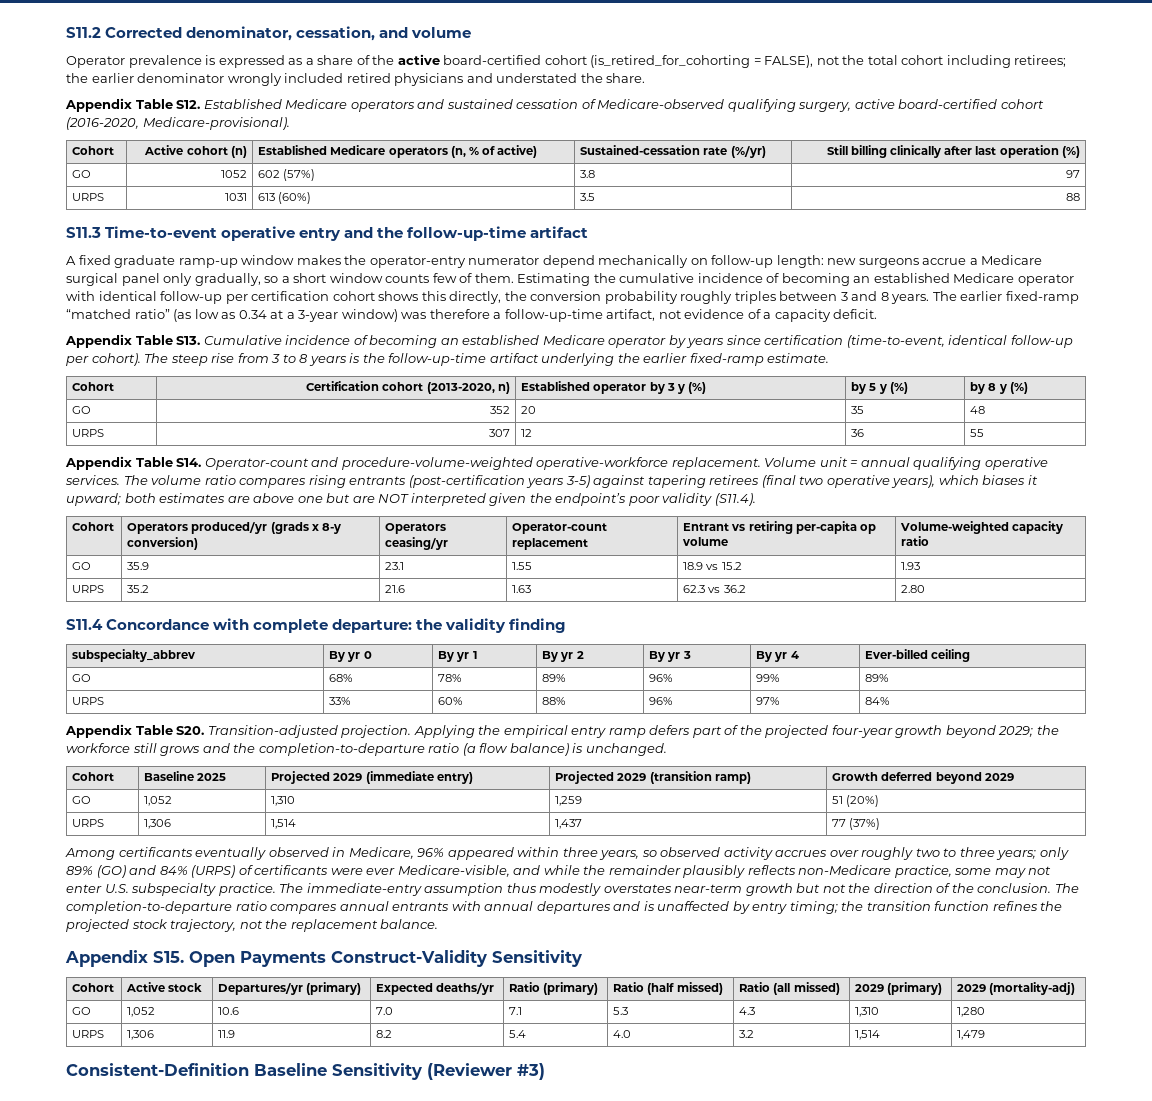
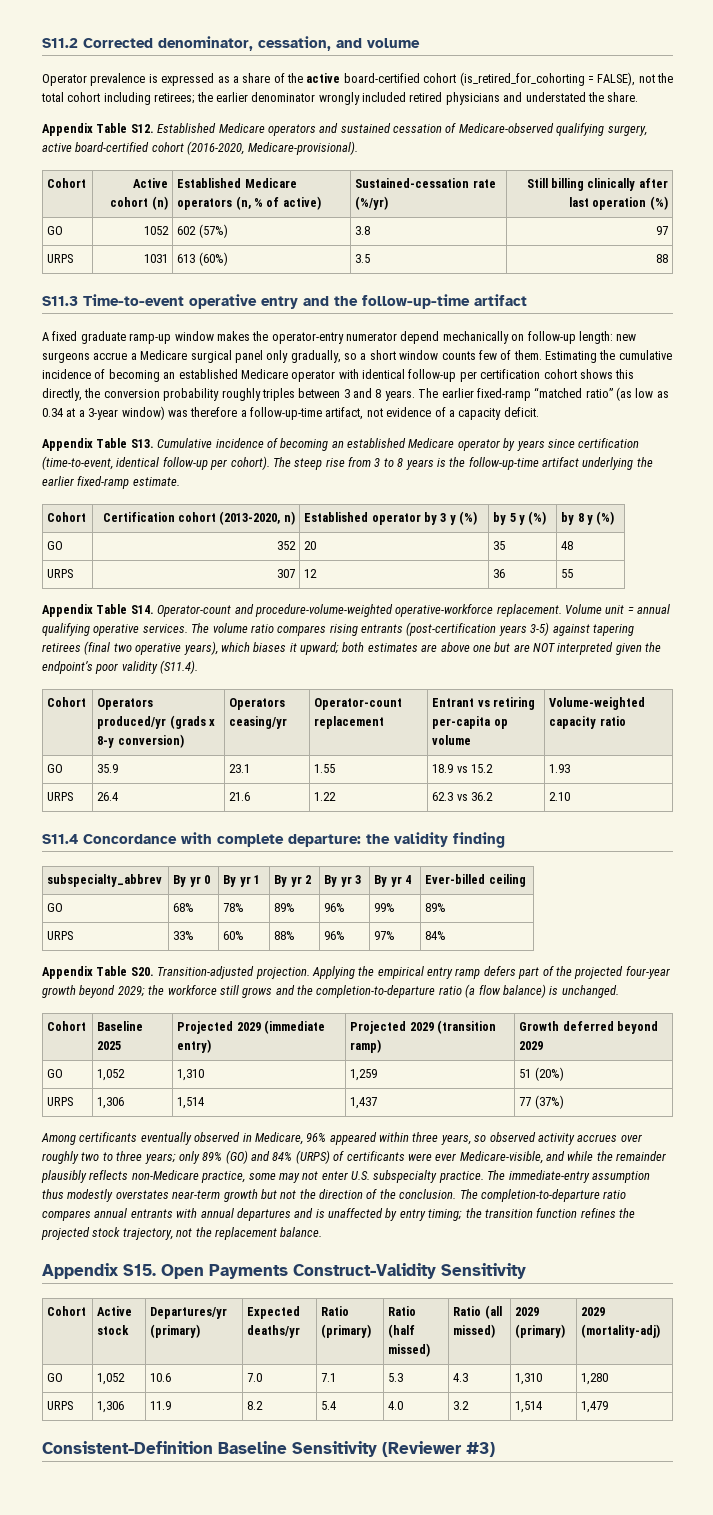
- URPS | 35.2 | 21.6 | 1.63 | 62.3 vs 36.2 | 2.80
+ URPS | 26.4 | 21.6 | 1.22 | 62.3 vs 36.2 | 2.10

